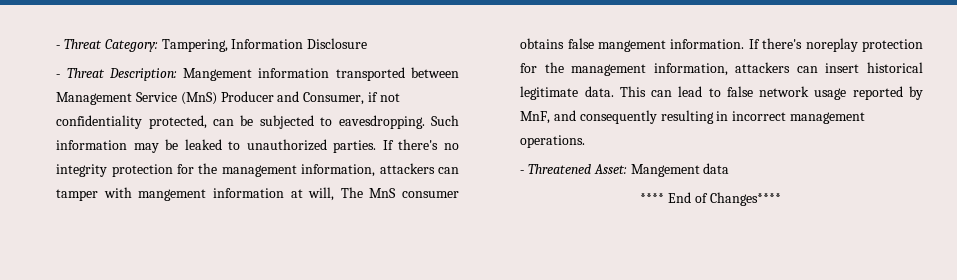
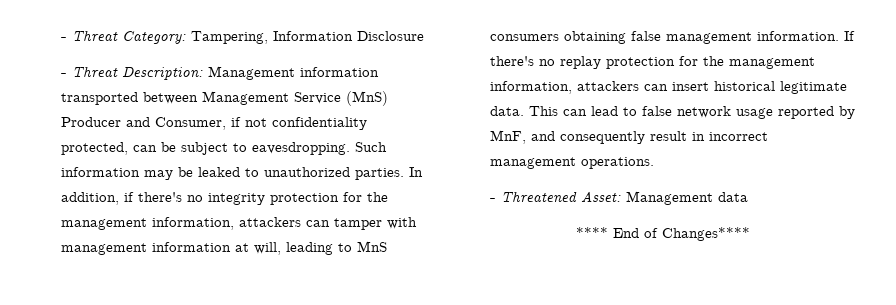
- - Threat Description: Mangement information transported between Management Service (MnS) Producer and Consumer, if not confidentiality protected, can be subjected to eavesdropping.
+ - Threat Description: Management information transported between Management Service (MnS) Producer and Consumer, if not confidentiality protected, can be subject to eavesdropping.
- If there's no integrity protection for the management information, attackers can tamper with mangement information at will, The MnS consumer obtains false mangement information.
+ In addition, if there's no integrity protection for the management information, attackers can tamper with management information at will, leading to MnS consumers obtaining false management information.
- If there's noreplay protection for the management information, attackers can insert historical legitimate data.
+ If there's no replay protection for the management information, attackers can insert historical legitimate data.
- This can lead to false network usage reported by MnF, and consequently resulting in incorrect management operations.
+ This can lead to false network usage reported by MnF, and consequently result in incorrect management operations.
- - Threatened Asset: Mangement data
+ - Threatened Asset: Management data

